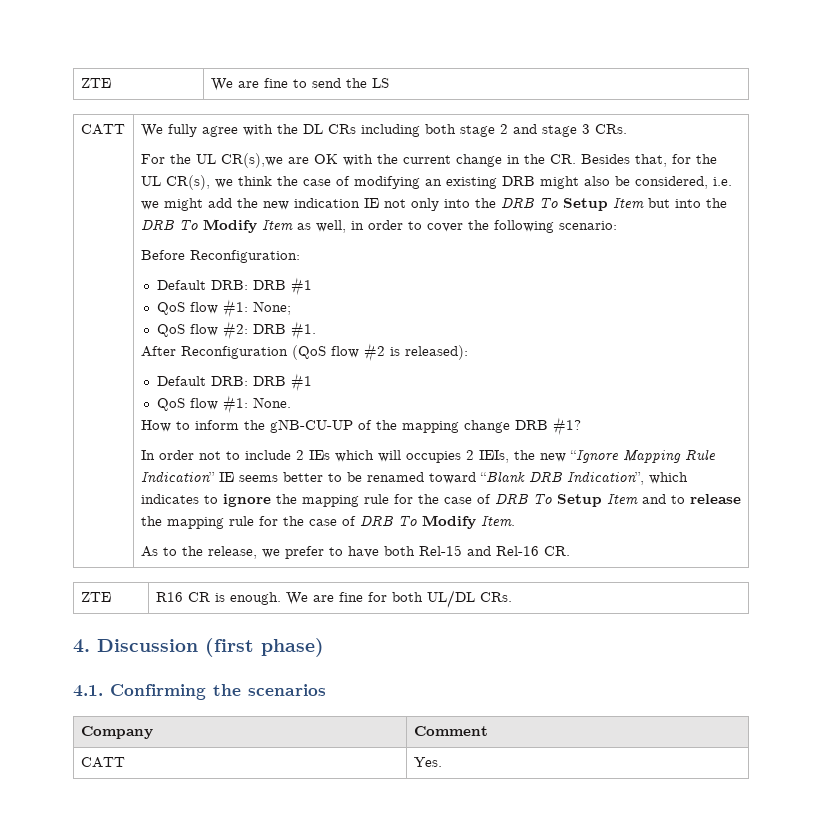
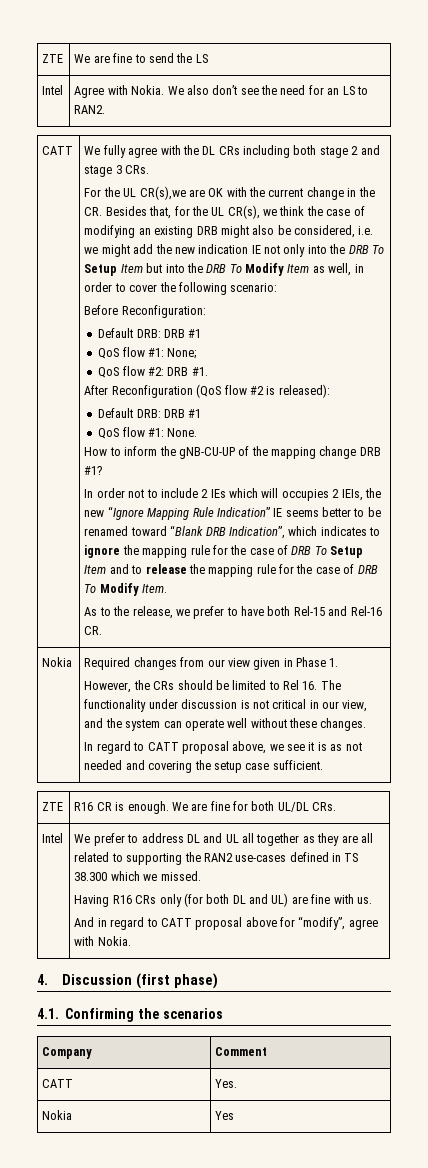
+ Intel | Agree with Nokia. We also don’t see the need for an LS to RAN2.
+ Nokia | Required changes from our view given in Phase 1.
+ However, the CRs should be limited to Rel 16. The functionality under discussion is not critical in our view, and the system can operate well without these changes.
+ In regard to CATT proposal above, we see it is as not needed and covering the setup case sufficient.
+ Intel | We prefer to address DL and UL all together as they are all related to supporting the RAN2 use-cases defined in TS 38.300 which we missed.
+ Having R16 CRs only (for both DL and UL) are fine with us.
+ And in regard to CATT proposal above for “modify”, agree with Nokia.
+ Nokia | Yes

